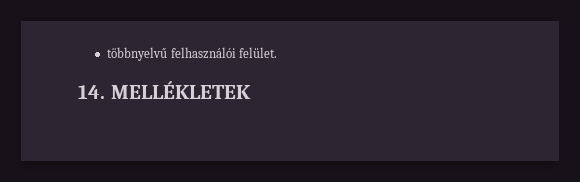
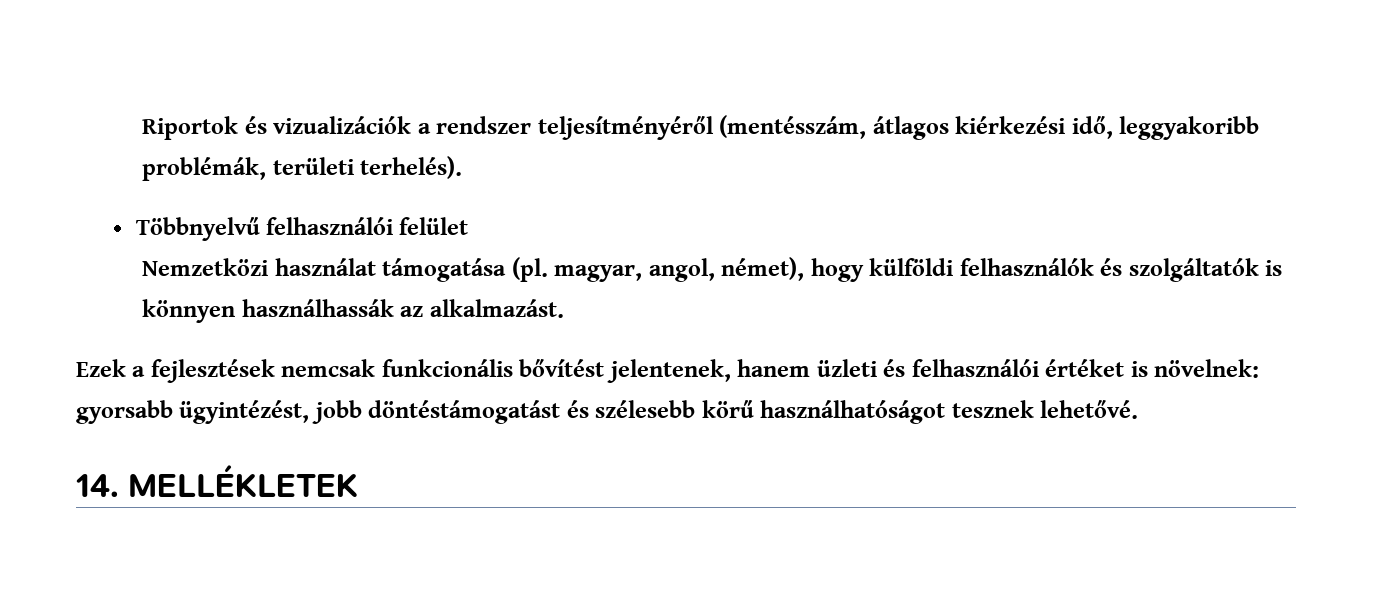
- többnyelvű felhasználói felület.
+ Riportok és vizualizációk a rendszer teljesítményéről (mentésszám, átlagos kiérkezési idő, leggyakoribb problémák, területi terhelés).
+ Többnyelvű felhasználói felület
+ Nemzetközi használat támogatása (pl. magyar, angol, német), hogy külföldi felhasználók és szolgáltatók is könnyen használhassák az alkalmazást.
+ Ezek a fejlesztések nemcsak funkcionális bővítést jelentenek, hanem üzleti és felhasználói értéket is növelnek: gyorsabb ügyintézést, jobb döntéstámogatást és szélesebb körű használhatóságot tesznek lehetővé.

